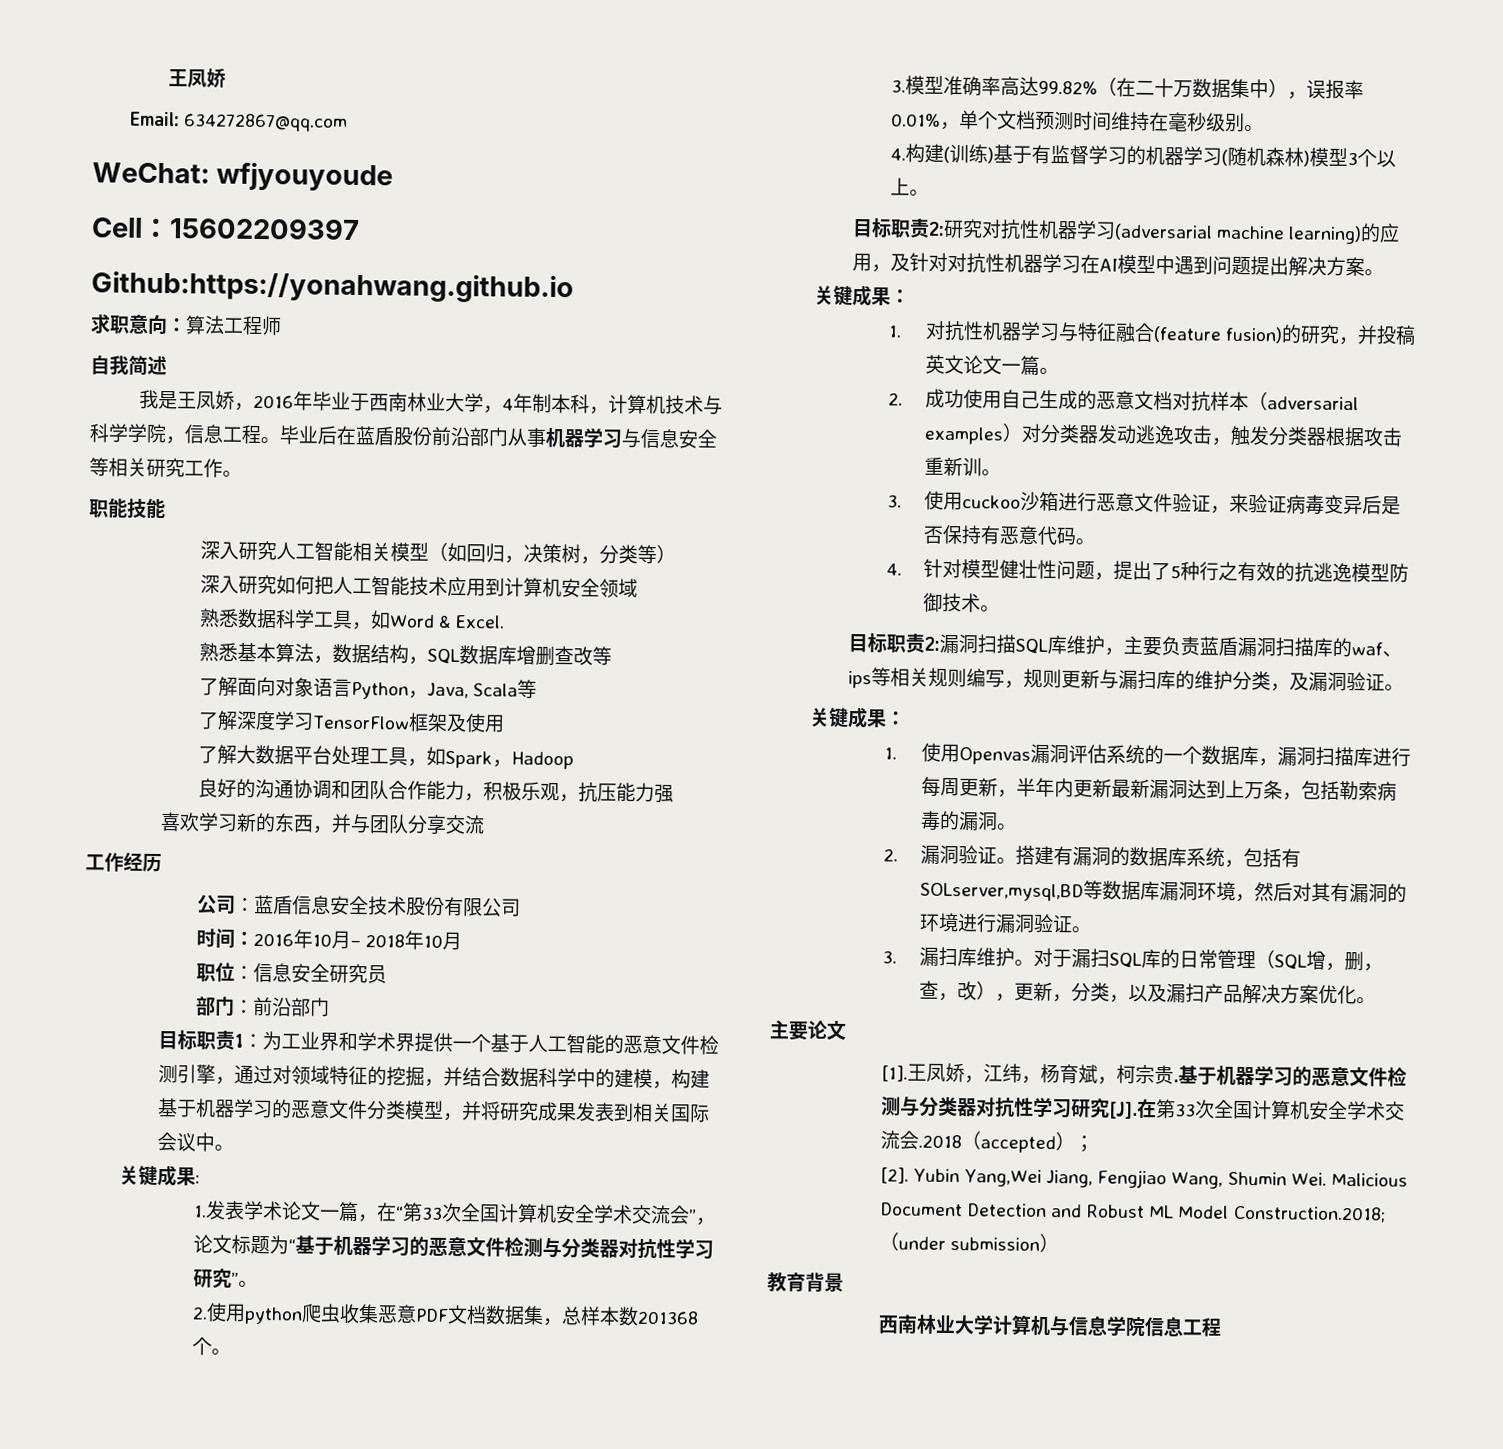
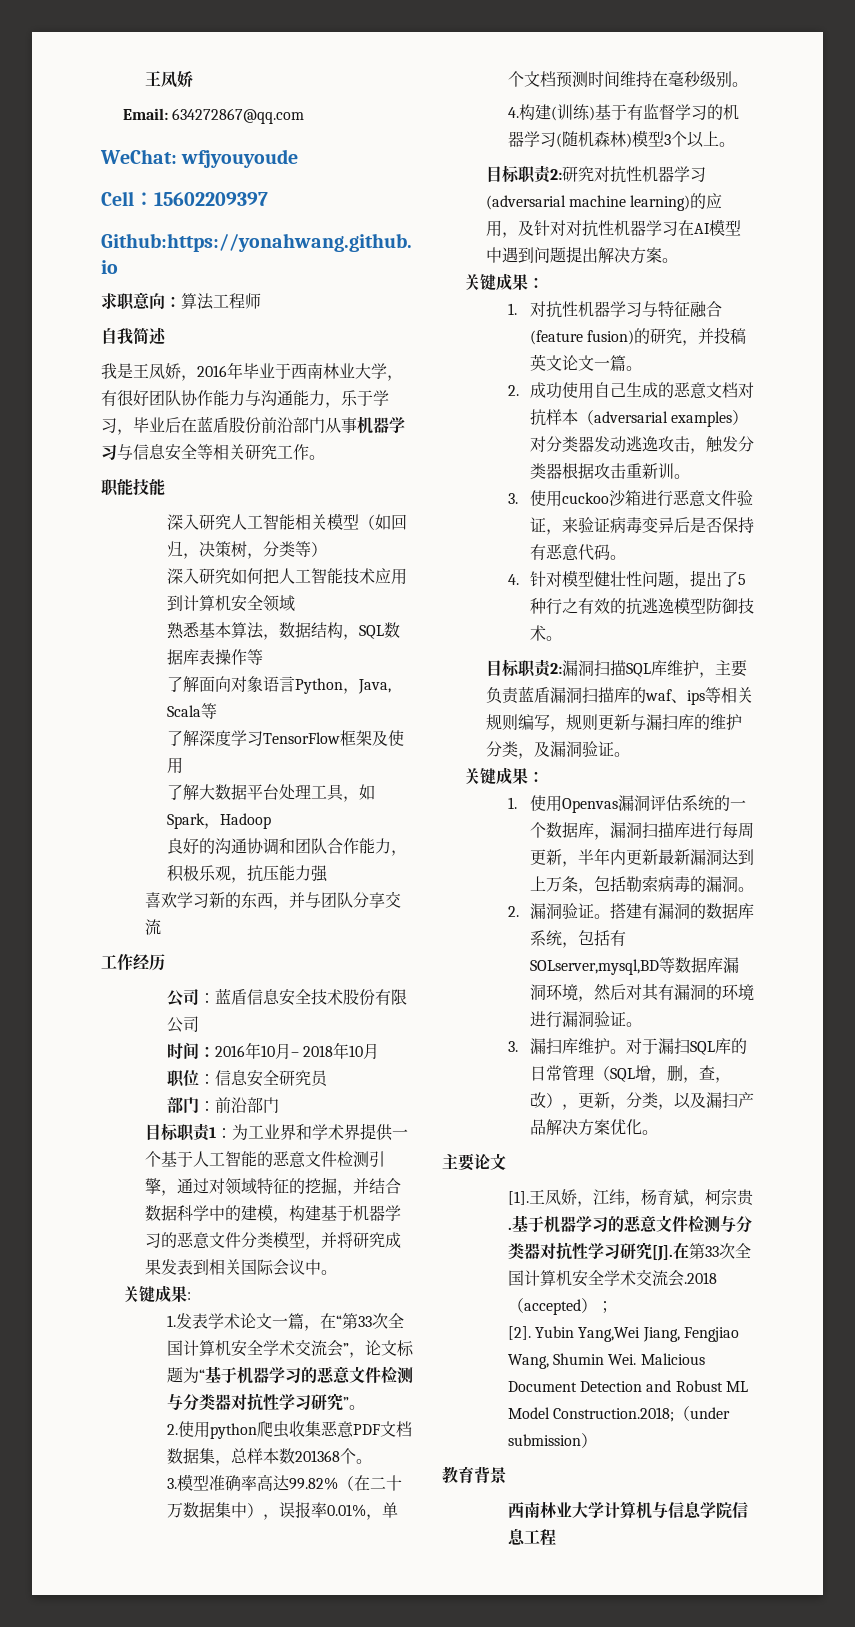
- 我是王凤娇，2016年毕业于西南林业大学，4年制本科，计算机技术与科学学院，信息工程。毕业后在蓝盾股份前沿部门从事机器学习与信息安全等相关研究工作。
+ 我是王凤娇，2016年毕业于西南林业大学，有很好团队协作能力与沟通能力，乐于学习，毕业后在蓝盾股份前沿部门从事机器学习与信息安全等相关研究工作。
- 熟悉数据科学工具，如Word & Excel.
- 熟悉基本算法，数据结构，SQL数据库增删查改等
+ 熟悉基本算法，数据结构，SQL数据库表操作等

